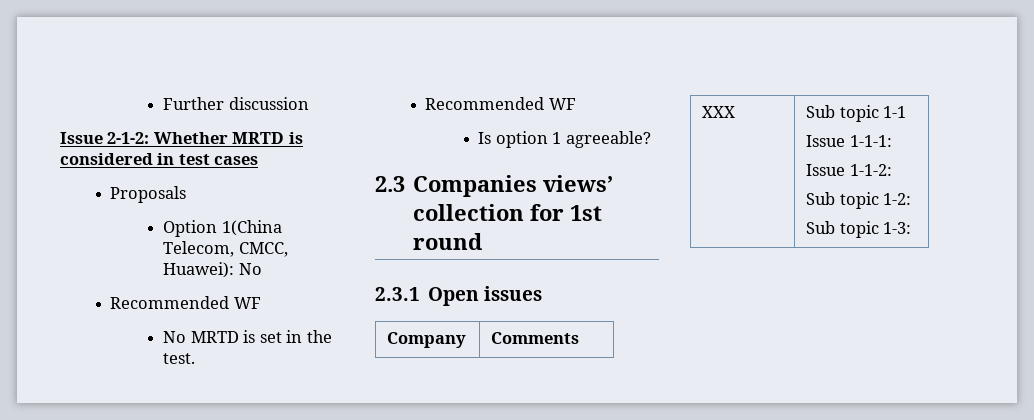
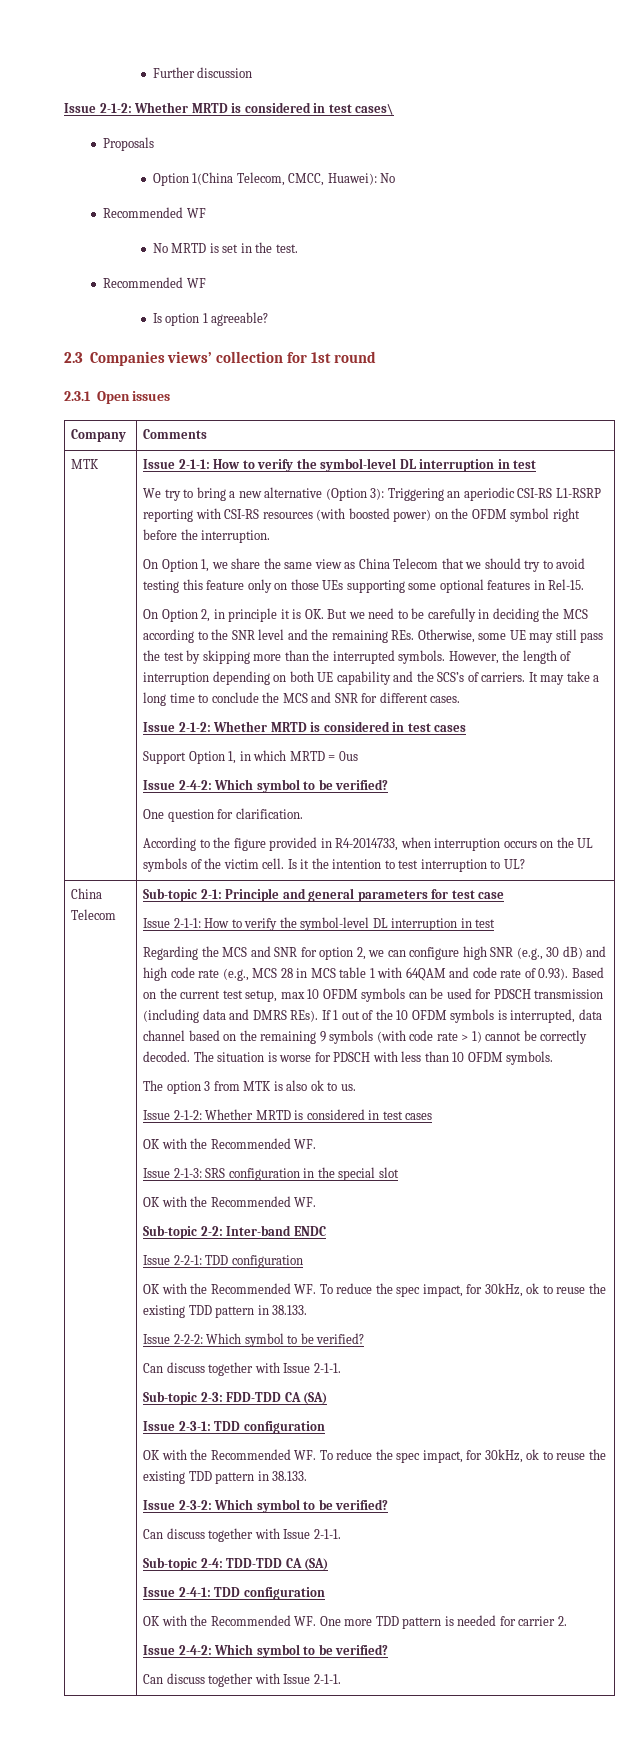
- Issue 2-1-2: Whether MRTD is considered in test cases
+ Issue 2-1-2: Whether MRTD is considered in test cases\
- XXX | Sub topic 1-1
- Issue 1-1-1:
- Issue 1-1-2:
- Sub topic 1-2:
- Sub topic 1-3:
+ MTK | Issue 2-1-1: How to verify the symbol-level DL interruption in test
+ We try to bring a new alternative (Option 3): Triggering an aperiodic CSI-RS L1-RSRP reporting with CSI-RS resources (with boosted power) on the OFDM symbol right before the interruption.
+ On Option 1, we share the same view as China Telecom that we should try to avoid testing this feature only on those UEs supporting some optional features in Rel-15.
+ On Option 2, in principle it is OK. But we need to be carefully in deciding the MCS according to the SNR level and the remaining REs. Otherwise, some UE may still pass the test by skipping more than the interrupted symbols. However, the length of interruption depending on both UE capability and the SCS’s of carriers. It may take a long time to conclude the MCS and SNR for different cases.
+ Issue 2-1-2: Whether MRTD is considered in test cases
+ Support Option 1, in which MRTD = 0us
+ Issue 2-4-2: Which symbol to be verified?
+ One question for clarification.
+ According to the figure provided in R4-2014733, when interruption occurs on the UL symbols of the victim cell. Is it the intention to test interruption to UL?
+ China Telecom | Sub-topic 2-1: Principle and general parameters for test case
+ Issue 2-1-1: How to verify the symbol-level DL interruption in test
+ Regarding the MCS and SNR for option 2, we can configure high SNR (e.g., 30 dB) and high code rate (e.g., MCS 28 in MCS table 1 with 64QAM and code rate of 0.93). Based on the current test setup, max 10 OFDM symbols can be used for PDSCH transmission (including data and DMRS REs). If 1 out of the 10 OFDM symbols is interrupted, data channel based on the remaining 9 symbols (with code rate > 1) cannot be correctly decoded. The situation is worse for PDSCH with less than 10 OFDM symbols.
+ The option 3 from MTK is also ok to us.
+ Issue 2-1-2: Whether MRTD is considered in test cases
+ OK with the Recommended WF.
+ Issue 2-1-3: SRS configuration in the special slot
+ OK with the Recommended WF.
+ Sub-topic 2-2: Inter-band ENDC
+ Issue 2-2-1: TDD configuration
+ OK with the Recommended WF. To reduce the spec impact, for 30kHz, ok to reuse the existing TDD pattern in 38.133.
+ Issue 2-2-2: Which symbol to be verified?
+ Can discuss together with Issue 2-1-1.
+ Sub-topic 2-3: FDD-TDD CA (SA)
+ Issue 2-3-1: TDD configuration
+ OK with the Recommended WF. To reduce the spec impact, for 30kHz, ok to reuse the existing TDD pattern in 38.133.
+ Issue 2-3-2: Which symbol to be verified?
+ Can discuss together with Issue 2-1-1.
+ Sub-topic 2-4: TDD-TDD CA (SA)
+ Issue 2-4-1: TDD configuration
+ OK with the Recommended WF. One more TDD pattern is needed for carrier 2.
+ Issue 2-4-2: Which symbol to be verified?
+ Can discuss together with Issue 2-1-1.

